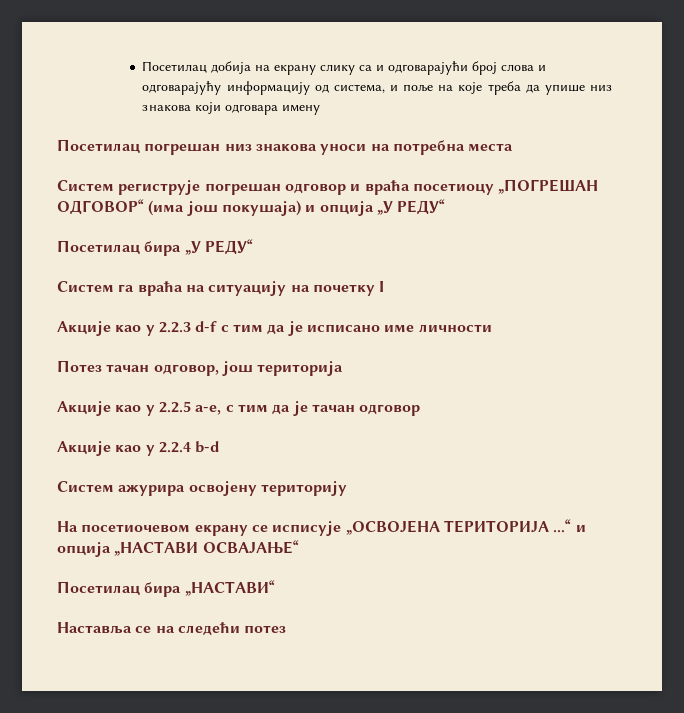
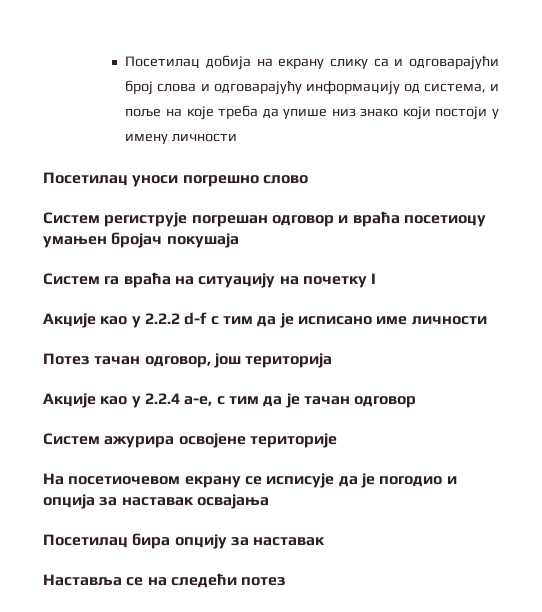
- Посетилац добија на екрану слику са и одговарајући број слова и одговарајућу информацију oд система, и поље на које треба да упише низ знакова који одговара имену
- Посетилац погрешан низ знакова уноси на потребна места
+ Посетилац добија на екрану слику са и одговарајући број слова и одговарајућу информацију oд система, и поље на које треба да упише низ знако који постоји у имену личности
+ Посетилац уноси погрешно слово
- Систем региструје погрешан одговор и враћа посетиоцу „ПОГРЕШАН ОДГОВОР“ (има још покушаја) и опција „У РЕДУ“
- Посетилац бира „У РЕДУ“
+ Систем региструје погрешан одговор и враћа посетиоцу умањен бројач покушаја
- Акције као у 2.2.3 d-f с тим да је исписано име личности
+ Акције као у 2.2.2 d-f с тим да је исписано име личности
- Акције као у 2.2.5 a-e, с тим да је тачан одговор
+ Акције као у 2.2.4 a-e, с тим да је тачан одговор
- Акције као у 2.2.4 b-d
- Систем ажурира освојену територију
+ Систем ажурира освојене територије
- На посетиочевом екрану се исписује „ОСВОЈЕНА ТЕРИТОРИЈА ...“ и опција „НАСТАВИ ОСВАЈАЊЕ“
- Посетилац бира „НАСТАВИ“
+ На посетиочевом екрану се исписује да је погодио и опција за наставак освајања
+ Посетилац бира опцију за наставак

